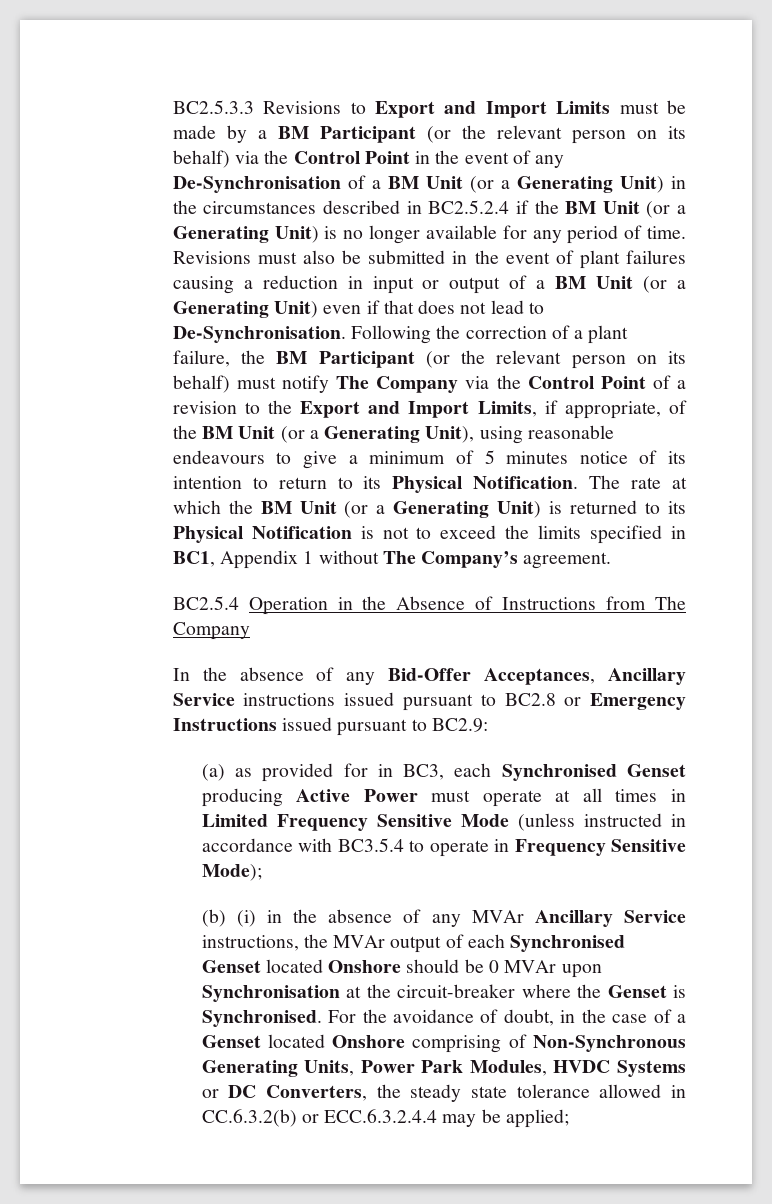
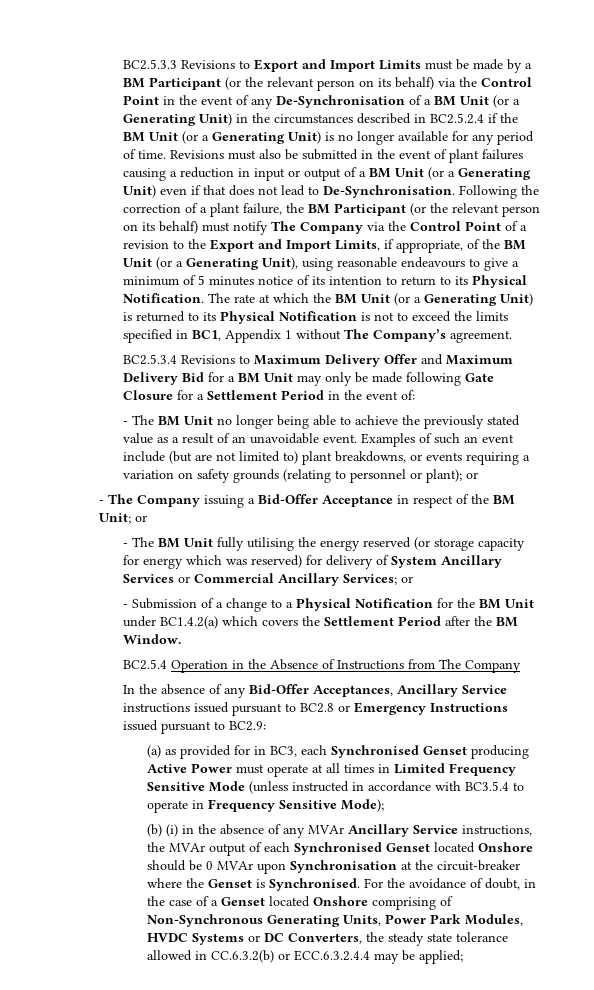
+ BC2.5.3.4 Revisions to Maximum Delivery Offer and Maximum Delivery Bid for a BM Unit may only be made following Gate Closure for a Settlement Period in the event of:
+ - The BM Unit no longer being able to achieve the previously stated value as a result of an unavoidable event. Examples of such an event include (but are not limited to) plant breakdowns, or events requiring a variation on safety grounds (relating to personnel or plant); or
+ - The Company issuing a Bid-Offer Acceptance in respect of the BM Unit; or
+ - The BM Unit fully utilising the energy reserved (or storage capacity for energy which was reserved) for delivery of System Ancillary Services or Commercial Ancillary Services; or
+ - Submission of a change to a Physical Notification for the BM Unit under BC1.4.2(a) which covers the Settlement Period after the BM Window.

